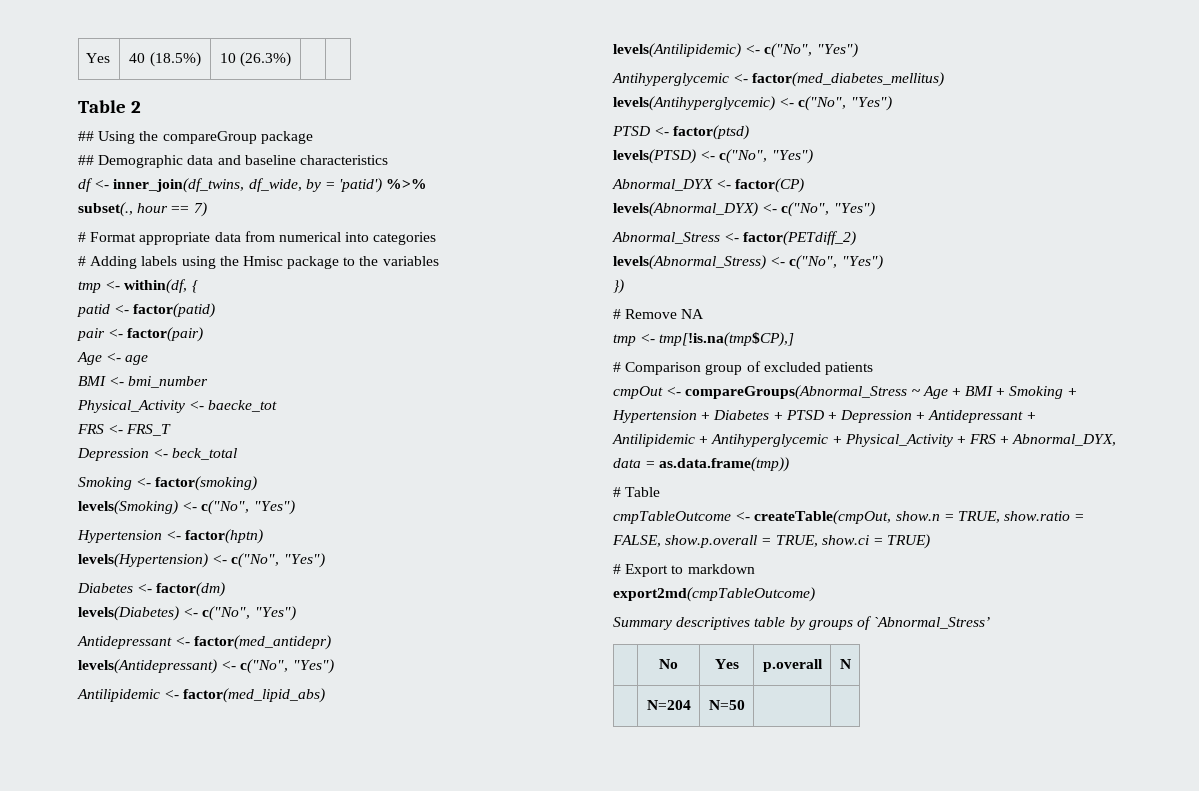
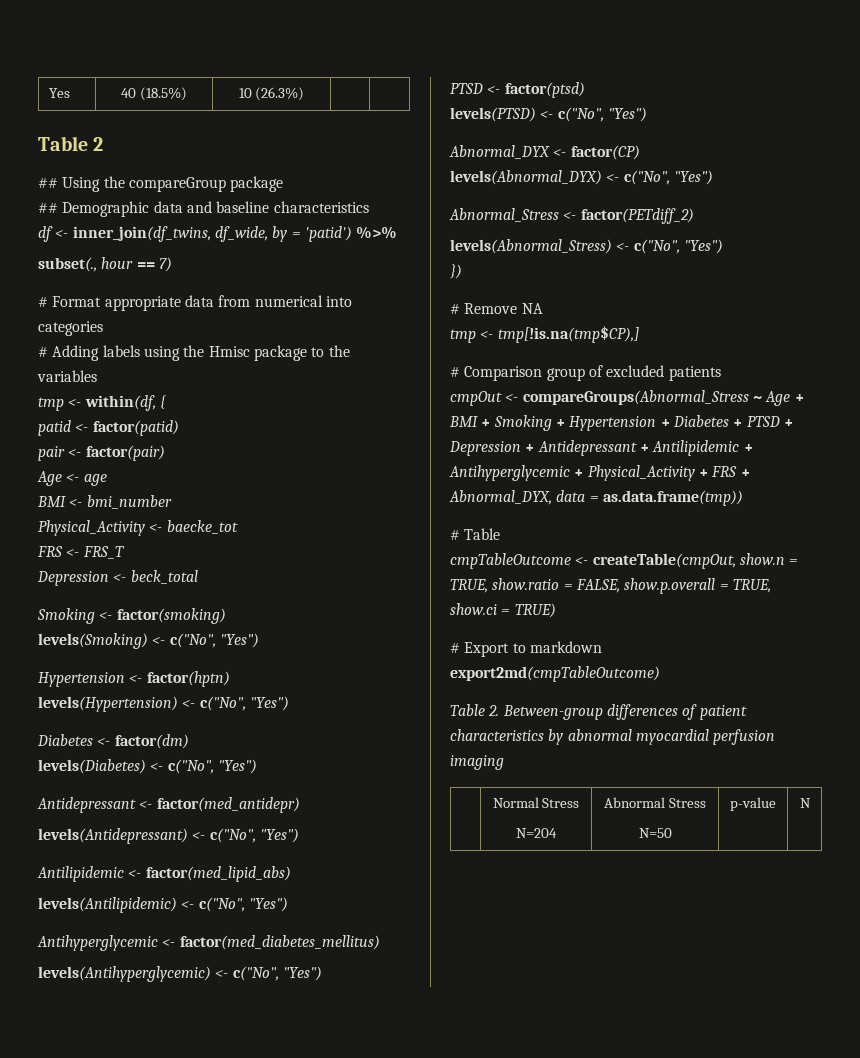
- Summary descriptives table by groups of `Abnormal_Stress’
- | No | Yes | p.overall | N
+ Table 2. Between-group differences of patient characteristics by abnormal myocardial perfusion imaging
+ | Normal Stress
+ N=204 | Abnormal Stress
+ N=50 | p-value | N
- | N=204 | N=50 | |

